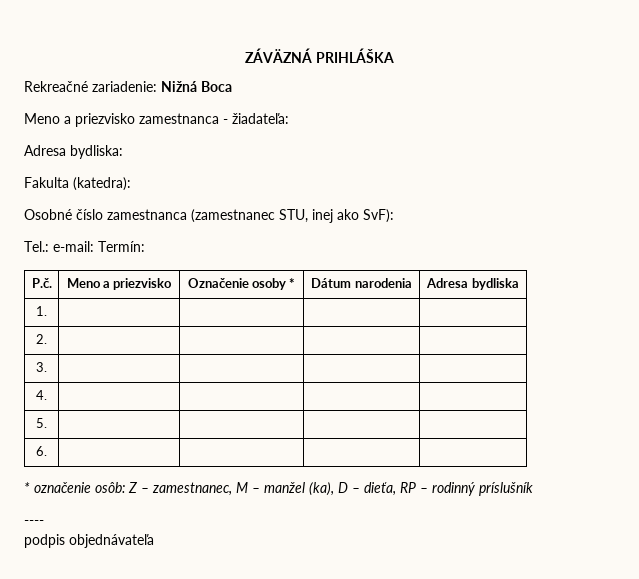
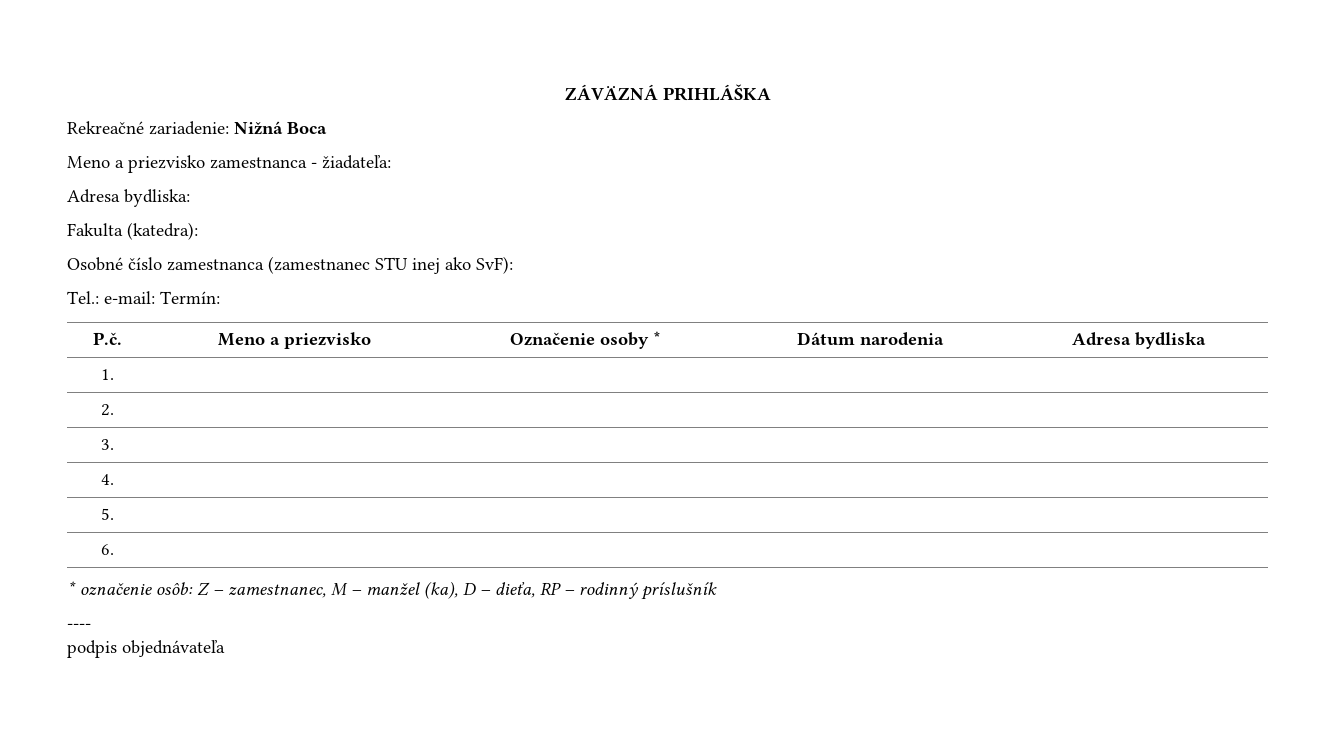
- Osobné číslo zamestnanca (zamestnanec STU, inej ako SvF):
+ Osobné číslo zamestnanca (zamestnanec STU inej ako SvF):

